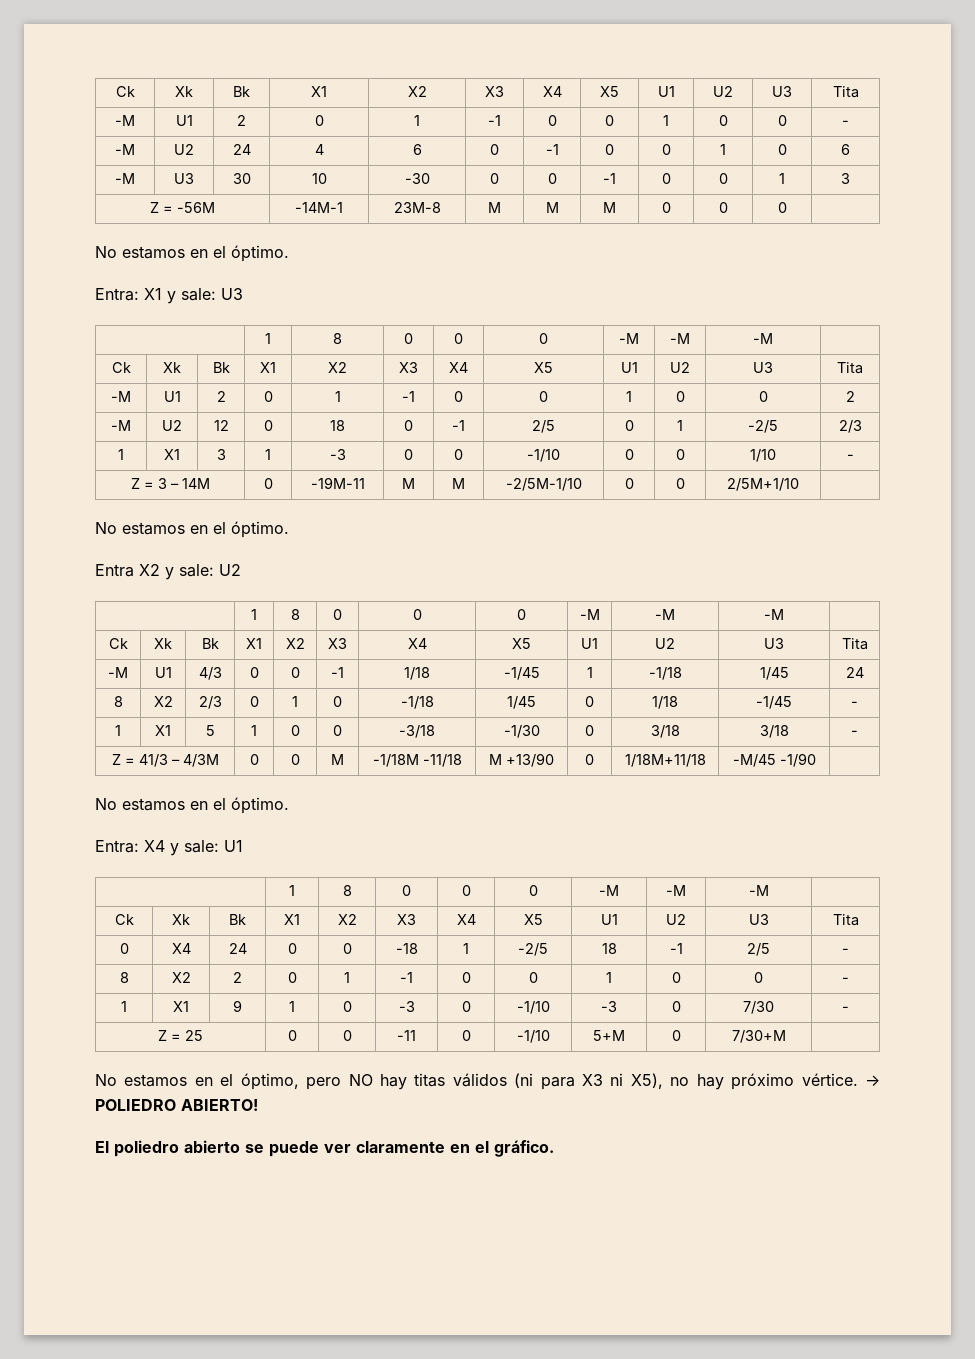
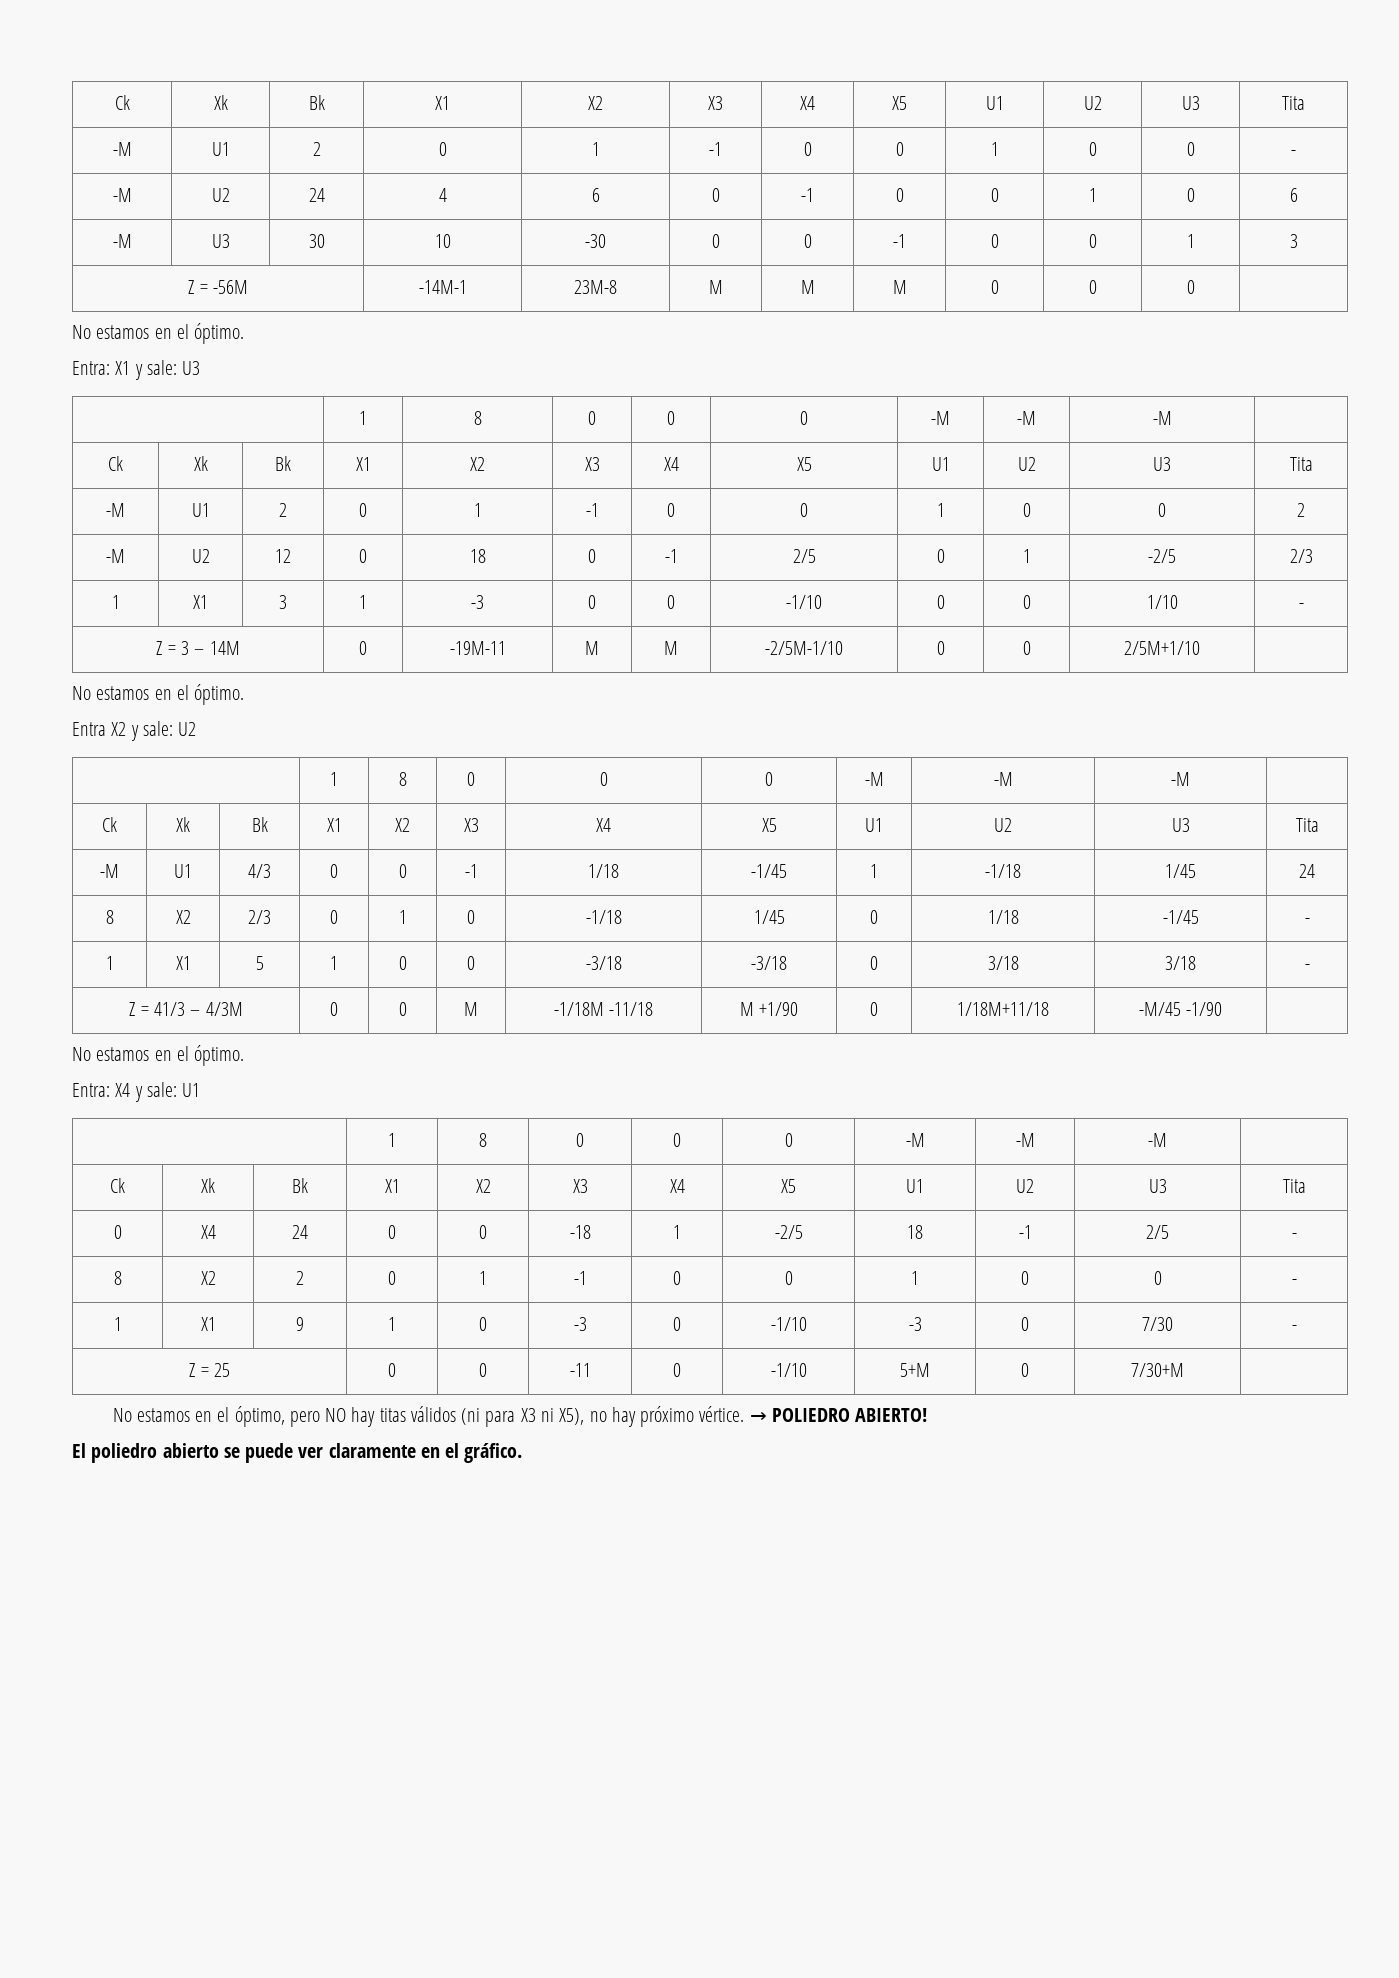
- 1 | X1 | 5 | 1 | 0 | 0 | -3/18 | -1/30 | 0 | 3/18 | 3/18 | -
+ 1 | X1 | 5 | 1 | 0 | 0 | -3/18 | -3/18 | 0 | 3/18 | 3/18 | -
- Z = 41/3 – 4/3M | 0 | 0 | M | -1/18M -11/18 | M +13/90 | 0 | 1/18M+11/18 | -M/45 -1/90 |
+ Z = 41/3 – 4/3M | 0 | 0 | M | -1/18M -11/18 | M +1/90 | 0 | 1/18M+11/18 | -M/45 -1/90 |

